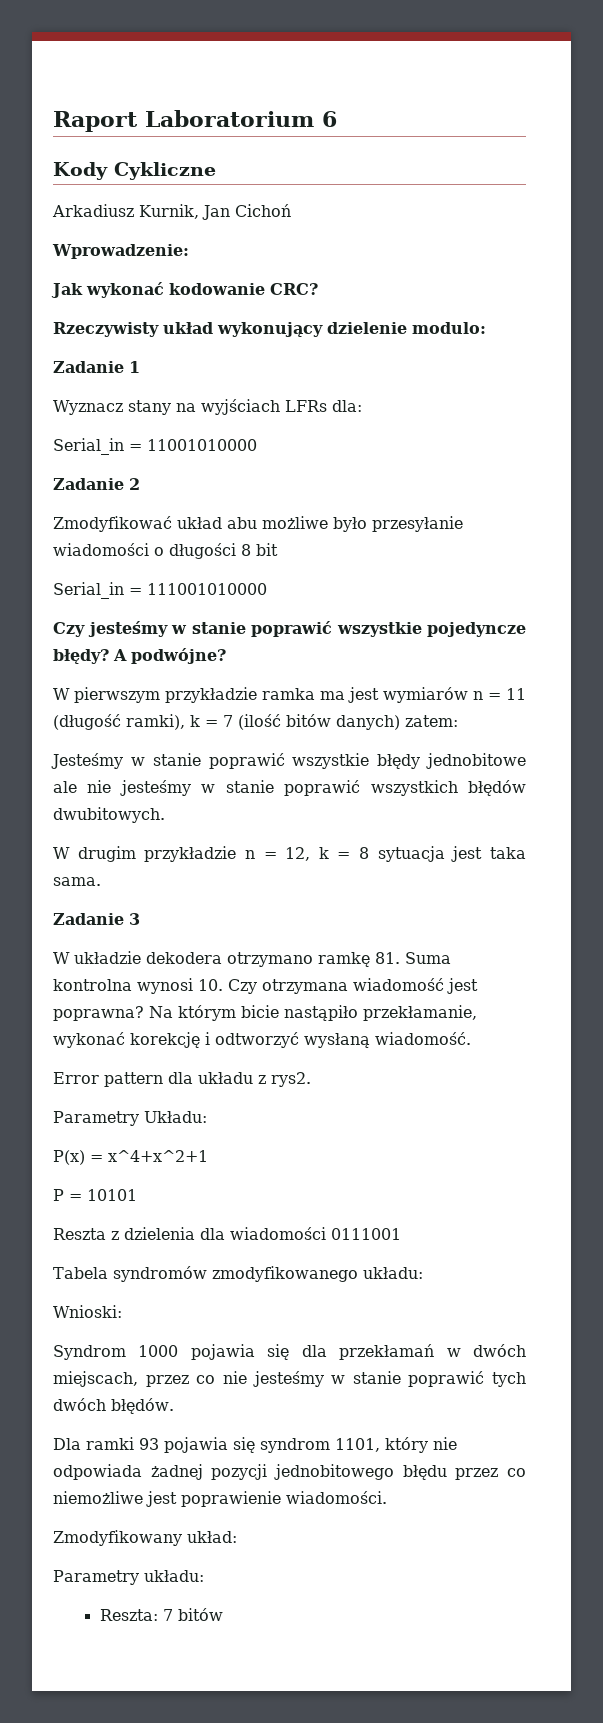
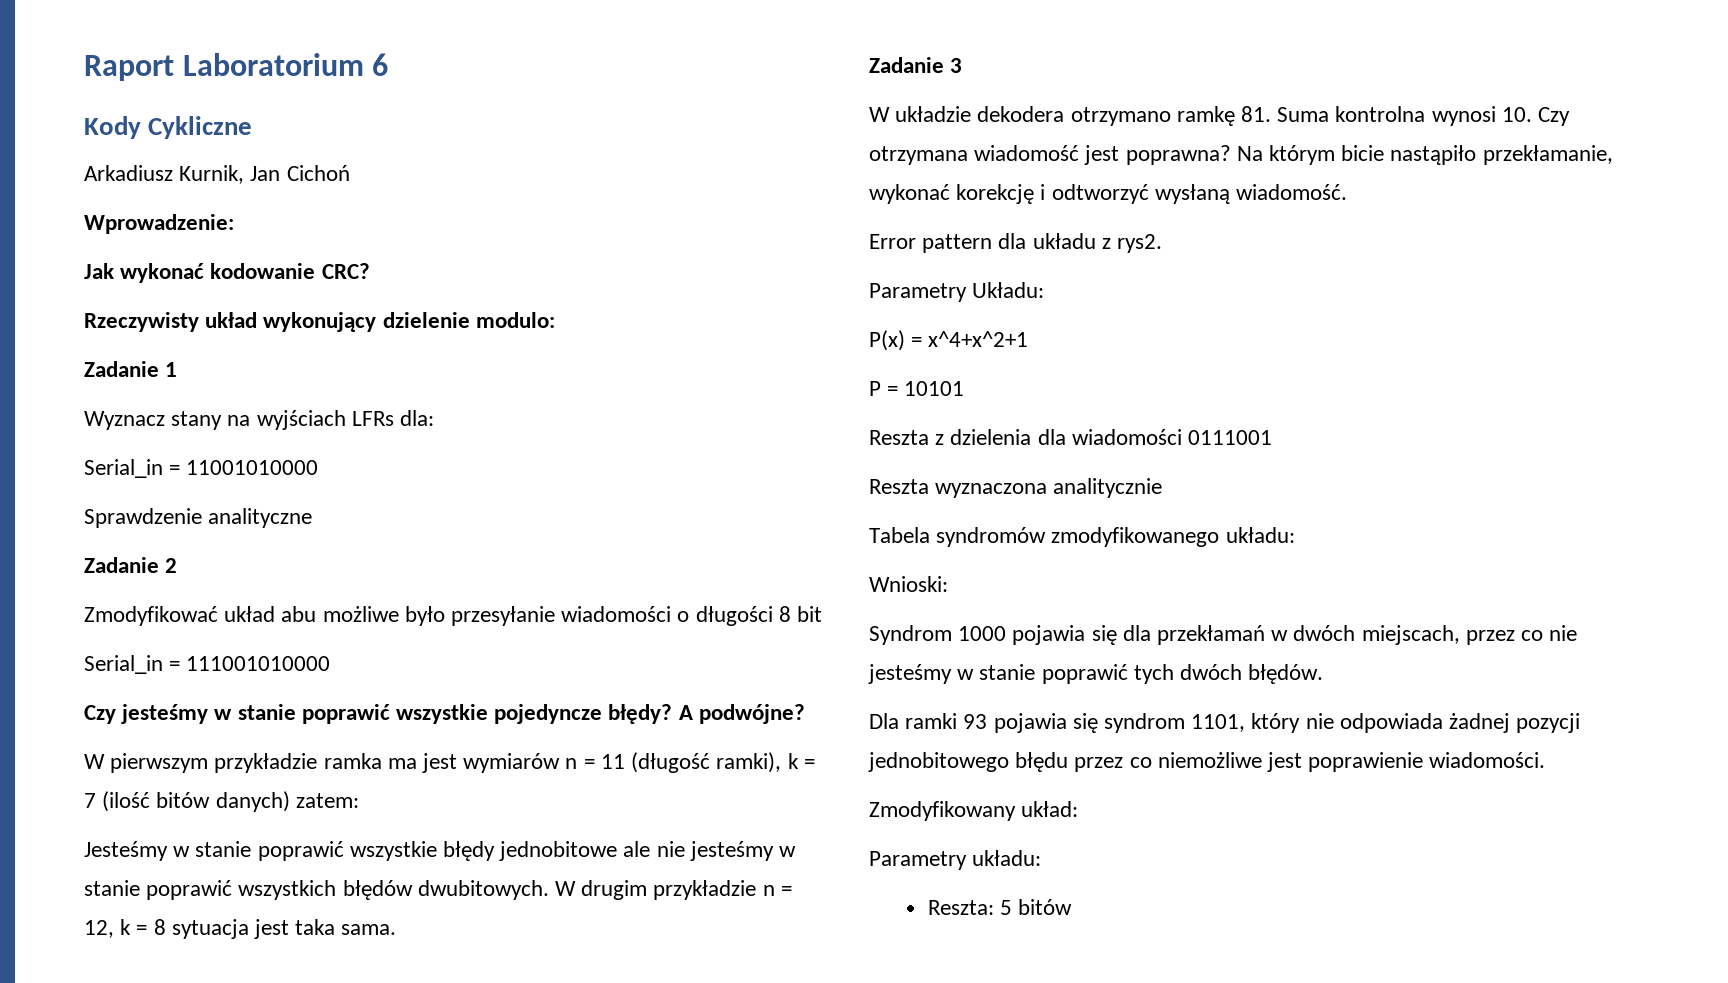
+ Sprawdzenie analityczne
- Jesteśmy w stanie poprawić wszystkie błędy jednobitowe ale nie jesteśmy w stanie poprawić wszystkich błędów dwubitowych.
- W drugim przykładzie n = 12, k = 8 sytuacja jest taka sama.
+ Jesteśmy w stanie poprawić wszystkie błędy jednobitowe ale nie jesteśmy w stanie poprawić wszystkich błędów dwubitowych. W drugim przykładzie n = 12, k = 8 sytuacja jest taka sama.
+ Reszta wyznaczona analitycznie
- Reszta: 7 bitów
+ Reszta: 5 bitów

